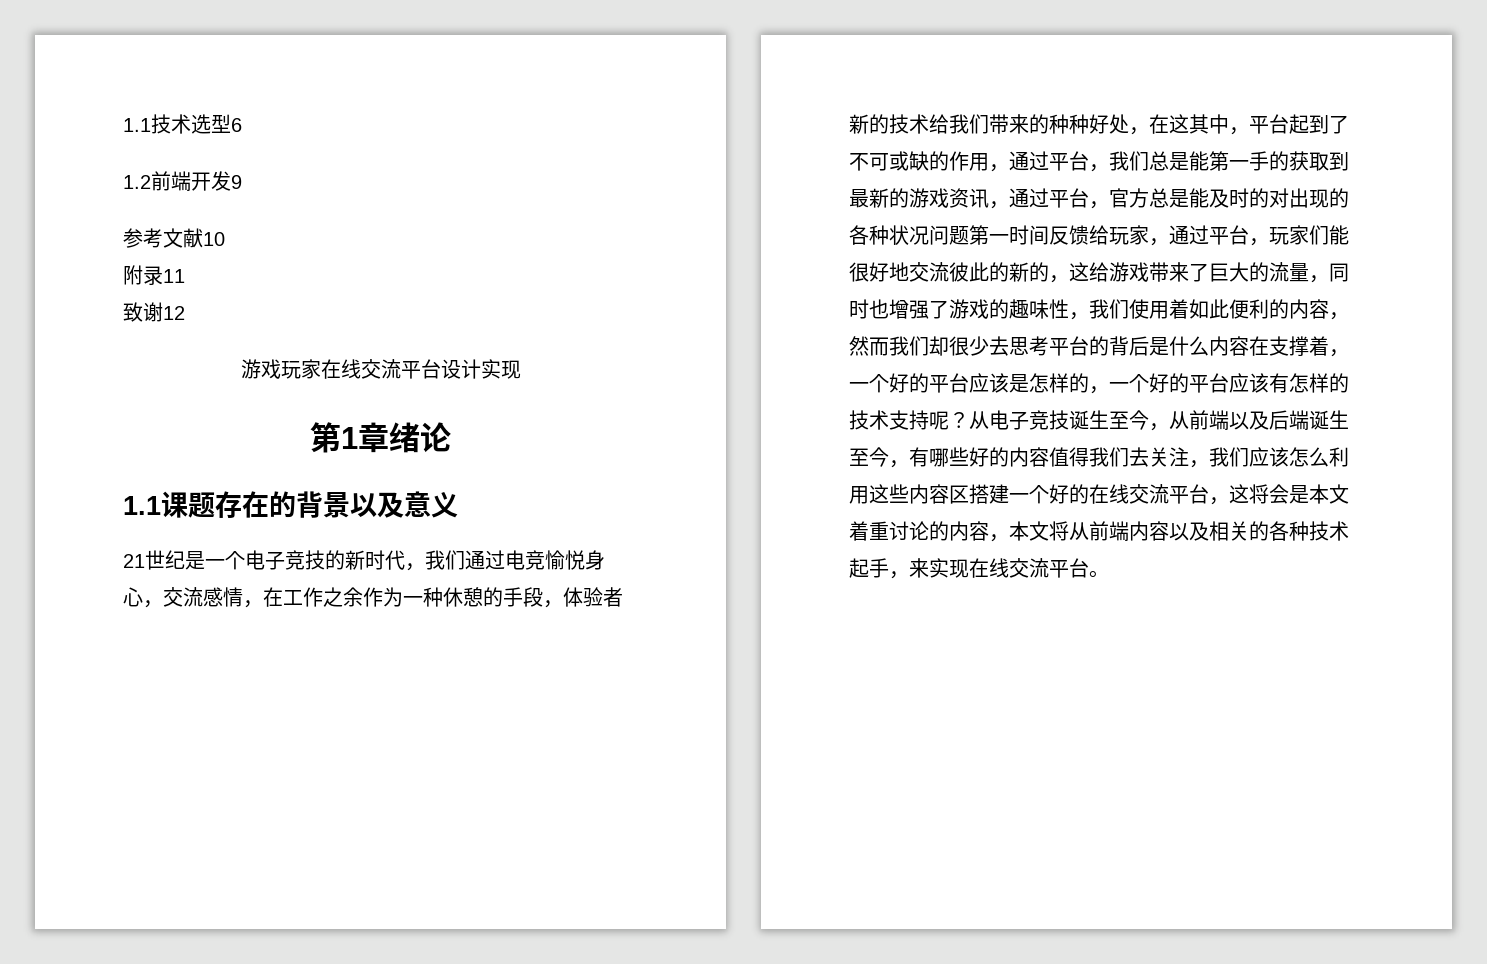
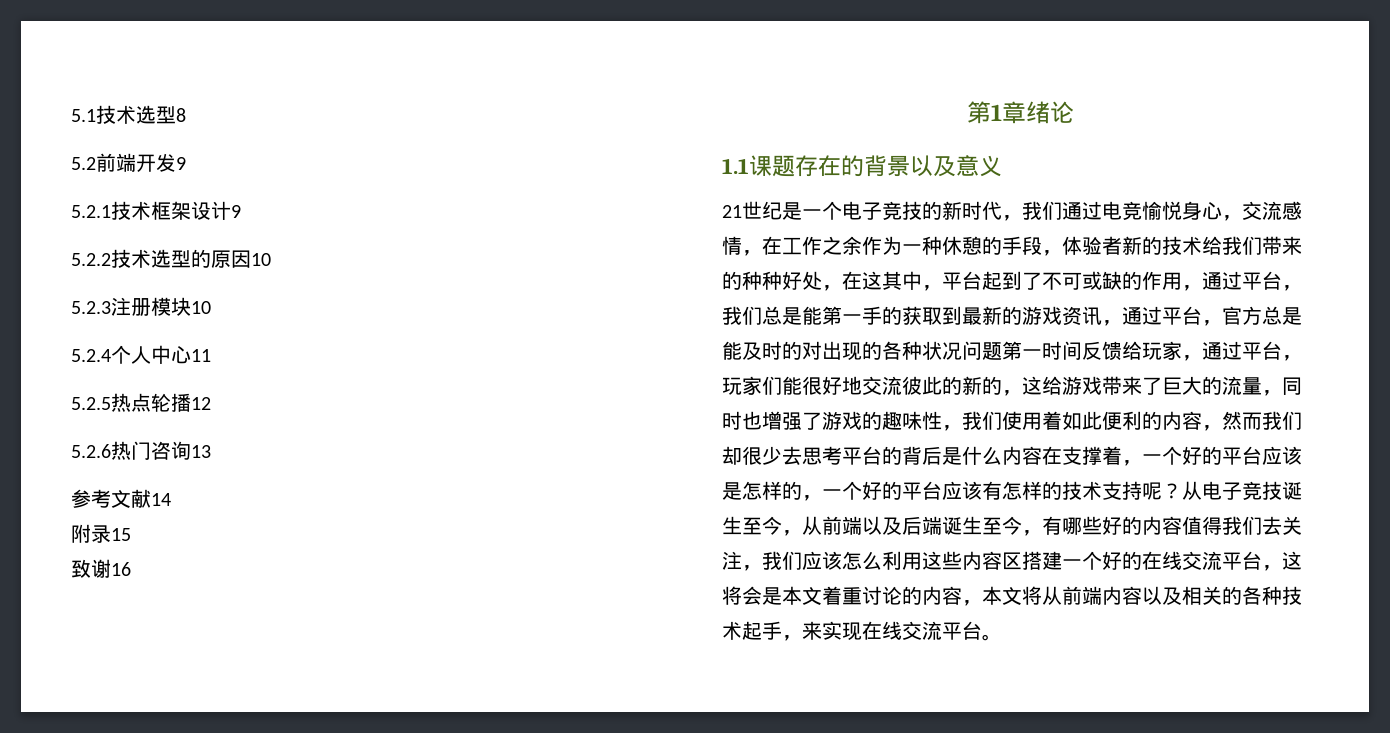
- 1.1技术选型6
- 1.2前端开发9
+ 5.1技术选型8
+ 5.2前端开发9
+ 5.2.1技术框架设计9
+ 5.2.2技术选型的原因10
+ 5.2.3注册模块10
+ 5.2.4个人中心11
+ 5.2.5热点轮播12
+ 5.2.6热门咨询13
- 参考文献10
+ 参考文献14
- 附录11
+ 附录15
- 致谢12
- 游戏玩家在线交流平台设计实现
+ 致谢16

